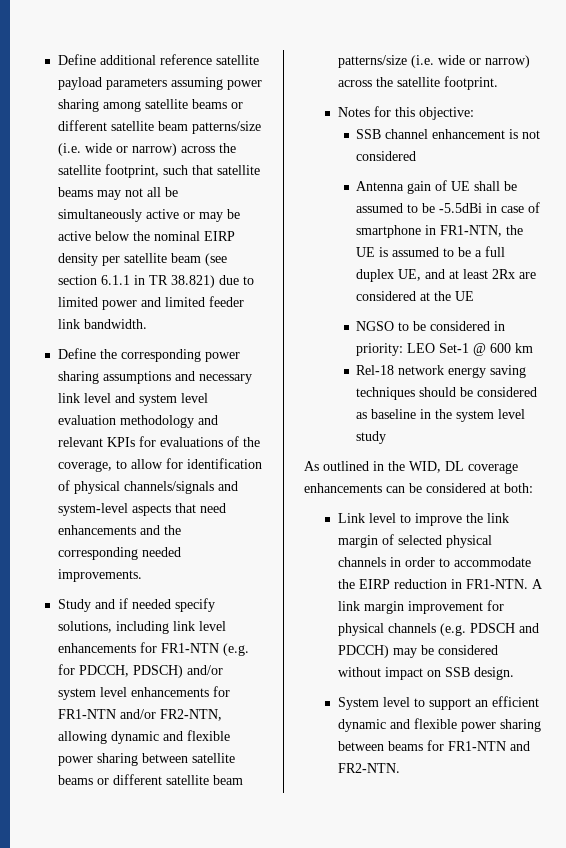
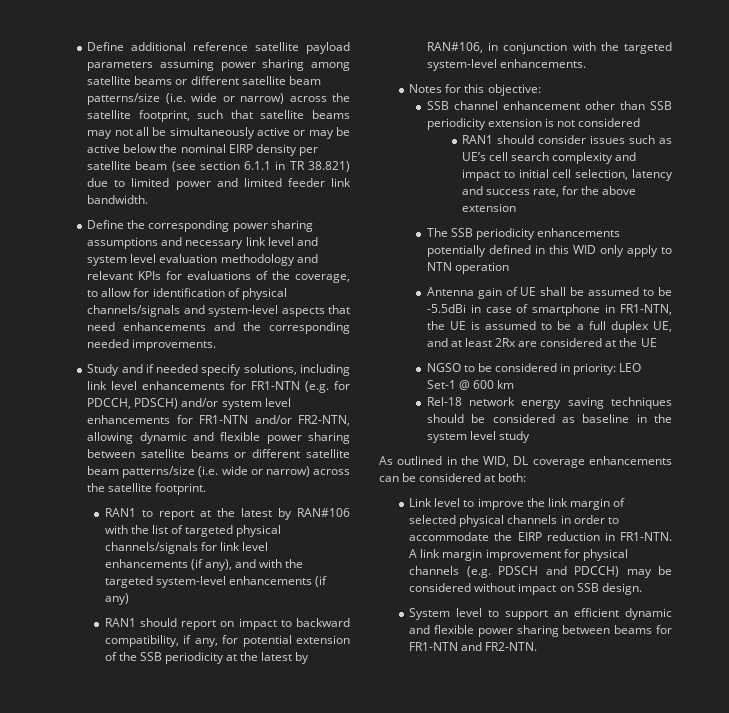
+ RAN1 to report at the latest by RAN#106 with the list of targeted physical channels/signals for link level enhancements (if any), and with the targeted system-level enhancements (if any)
+ RAN1 should report on impact to backward compatibility, if any, for potential extension of the SSB periodicity at the latest by RAN#106, in conjunction with the targeted system-level enhancements.
- SSB channel enhancement is not considered
+ SSB channel enhancement other than SSB periodicity extension is not considered
+ RAN1 should consider issues such as UE’s cell search complexity and impact to initial cell selection, latency and success rate, for the above extension
+ The SSB periodicity enhancements potentially defined in this WID only apply to NTN operation

